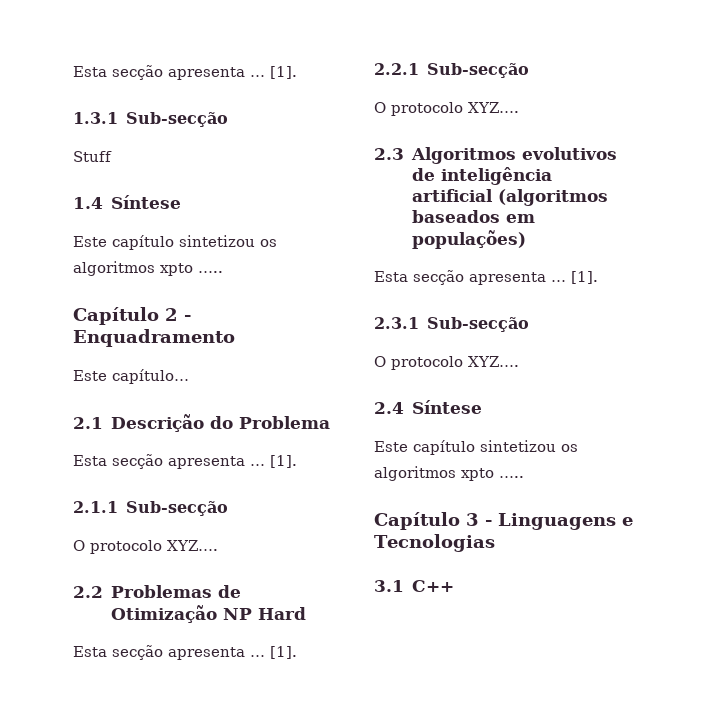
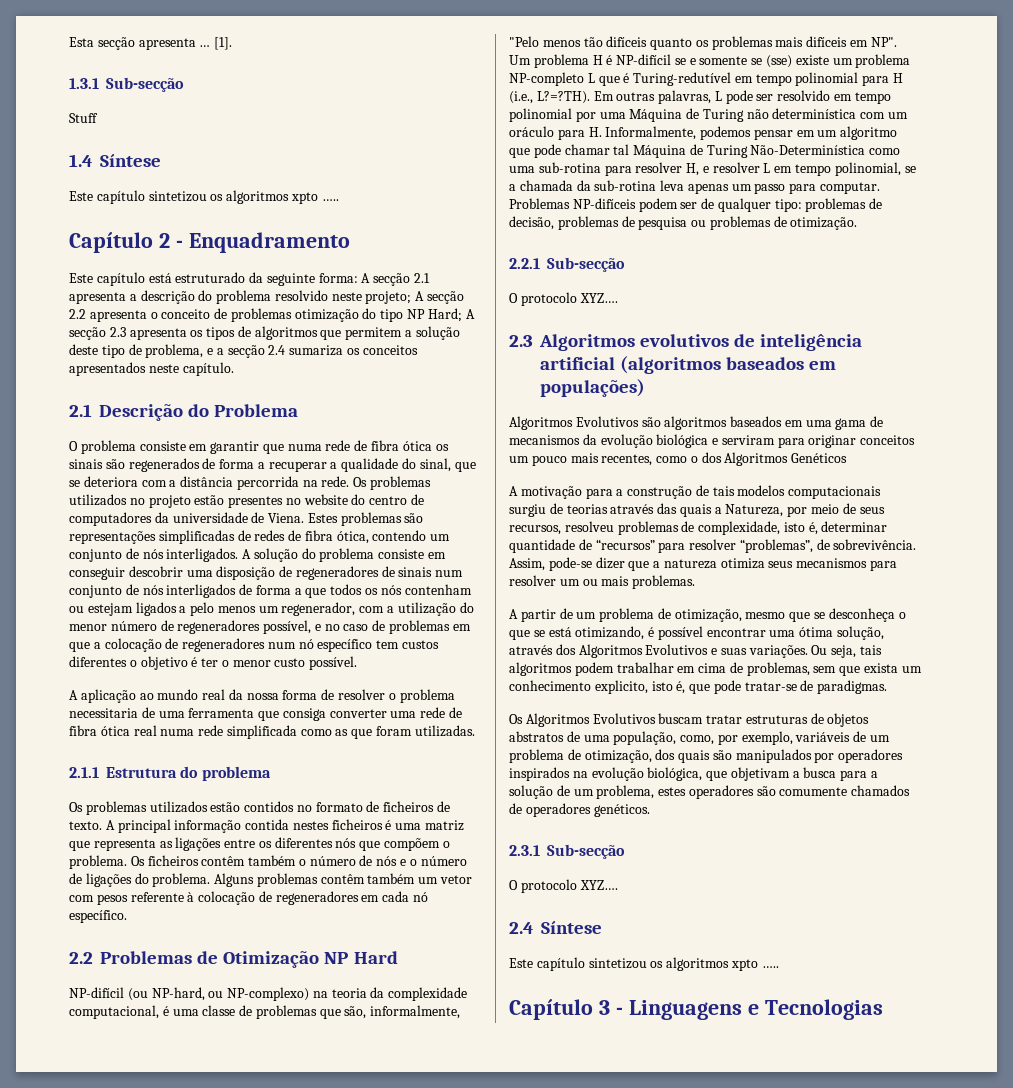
- Este capítulo…
+ Este capítulo está estruturado da seguinte forma: A secção 2.1 apresenta a descrição do problema resolvido neste projeto; A secção 2.2 apresenta o conceito de problemas otimização do tipo NP Hard; A secção 2.3 apresenta os tipos de algoritmos que permitem a solução deste tipo de problema, e a secção 2.4 sumariza os conceitos apresentados neste capítulo.
  2.1 Descrição do Problema
- Esta secção apresenta … [1].
- 2.1.1 Sub-secção
- O protocolo XYZ….
+ O problema consiste em garantir que numa rede de fibra ótica os sinais são regenerados de forma a recuperar a qualidade do sinal, que se deteriora com a distância percorrida na rede. Os problemas utilizados no projeto estão presentes no website do centro de computadores da universidade de Viena. Estes problemas são representações simplificadas de redes de fibra ótica, contendo um conjunto de nós interligados. A solução do problema consiste em conseguir descobrir uma disposição de regeneradores de sinais num conjunto de nós interligados de forma a que todos os nós contenham ou estejam ligados a pelo menos um regenerador, com a utilização do menor número de regeneradores possível, e no caso de problemas em que a colocação de regeneradores num nó específico tem custos diferentes o objetivo é ter o menor custo possível.
+ A aplicação ao mundo real da nossa forma de resolver o problema necessitaria de uma ferramenta que consiga converter uma rede de fibra ótica real numa rede simplificada como as que foram utilizadas.
+ 2.1.1 Estrutura do problema
+ Os problemas utilizados estão contidos no formato de ficheiros de texto. A principal informação contida nestes ficheiros é uma matriz que representa as ligações entre os diferentes nós que compõem o problema. Os ficheiros contêm também o número de nós e o número de ligações do problema. Alguns problemas contêm também um vetor com pesos referente à colocação de regeneradores em cada nó específico.
  2.2 Problemas de Otimização NP Hard
- Esta secção apresenta … [1].
+ NP-difícil (ou NP-hard, ou NP-complexo) na teoria da complexidade computacional, é uma classe de problemas que são, informalmente, "Pelo menos tão difíceis quanto os problemas mais difíceis em NP". Um problema H é NP-difícil se e somente se (sse) existe um problema NP-completo L que é Turing-redutível em tempo polinomial para H (i.e., L?=?TH). Em outras palavras, L pode ser resolvido em tempo polinomial por uma Máquina de Turing não determinística com um oráculo para H. Informalmente, podemos pensar em um algoritmo que pode chamar tal Máquina de Turing Não-Determinística como uma sub-rotina para resolver H, e resolver L em tempo polinomial, se a chamada da sub-rotina leva apenas um passo para computar. Problemas NP-difíceis podem ser de qualquer tipo: problemas de decisão, problemas de pesquisa ou problemas de otimização.
  2.3 Algoritmos evolutivos de inteligência artificial (algoritmos baseados em populações)
- Esta secção apresenta … [1].
+ Algoritmos Evolutivos são algoritmos baseados em uma gama de mecanismos da evolução biológica e serviram para originar conceitos um pouco mais recentes, como o dos Algoritmos Genéticos
+ A motivação para a construção de tais modelos computacionais surgiu de teorias através das quais a Natureza, por meio de seus recursos, resolveu problemas de complexidade, isto é, determinar quantidade de “recursos” para resolver “problemas”, de sobrevivência. Assim, pode-se dizer que a natureza otimiza seus mecanismos para resolver um ou mais problemas.
+ A partir de um problema de otimização, mesmo que se desconheça o que se está otimizando, é possível encontrar uma ótima solução, através dos Algoritmos Evolutivos e suas variações. Ou seja, tais algoritmos podem trabalhar em cima de problemas, sem que exista um conhecimento explicito, isto é, que pode tratar-se de paradigmas.
+ Os Algoritmos Evolutivos buscam tratar estruturas de objetos abstratos de uma população, como, por exemplo, variáveis de um problema de otimização, dos quais são manipulados por operadores inspirados na evolução biológica, que objetivam a busca para a solução de um problema, estes operadores são comumente chamados de operadores genéticos.
- 3.1 C++

